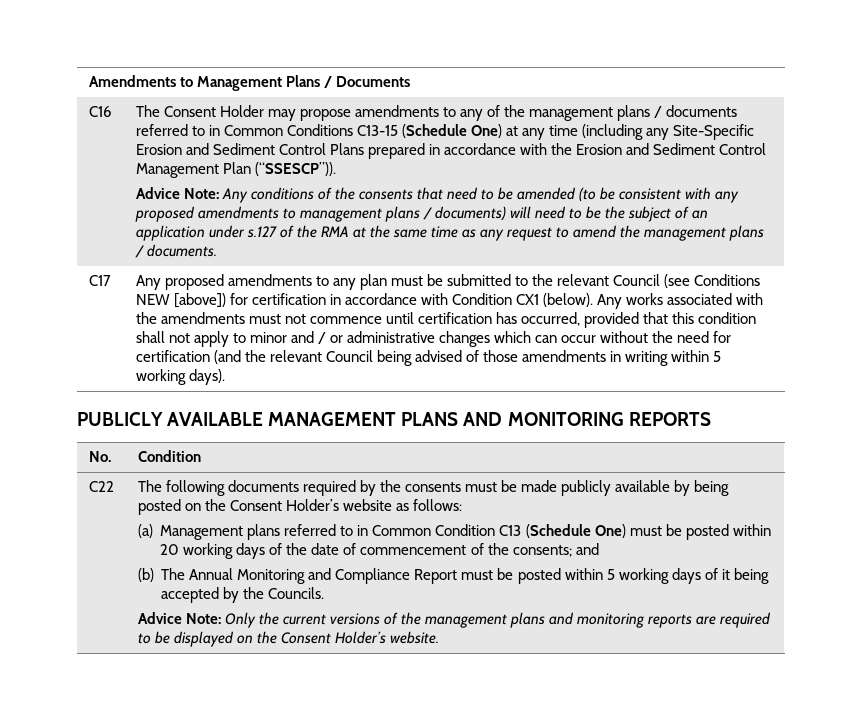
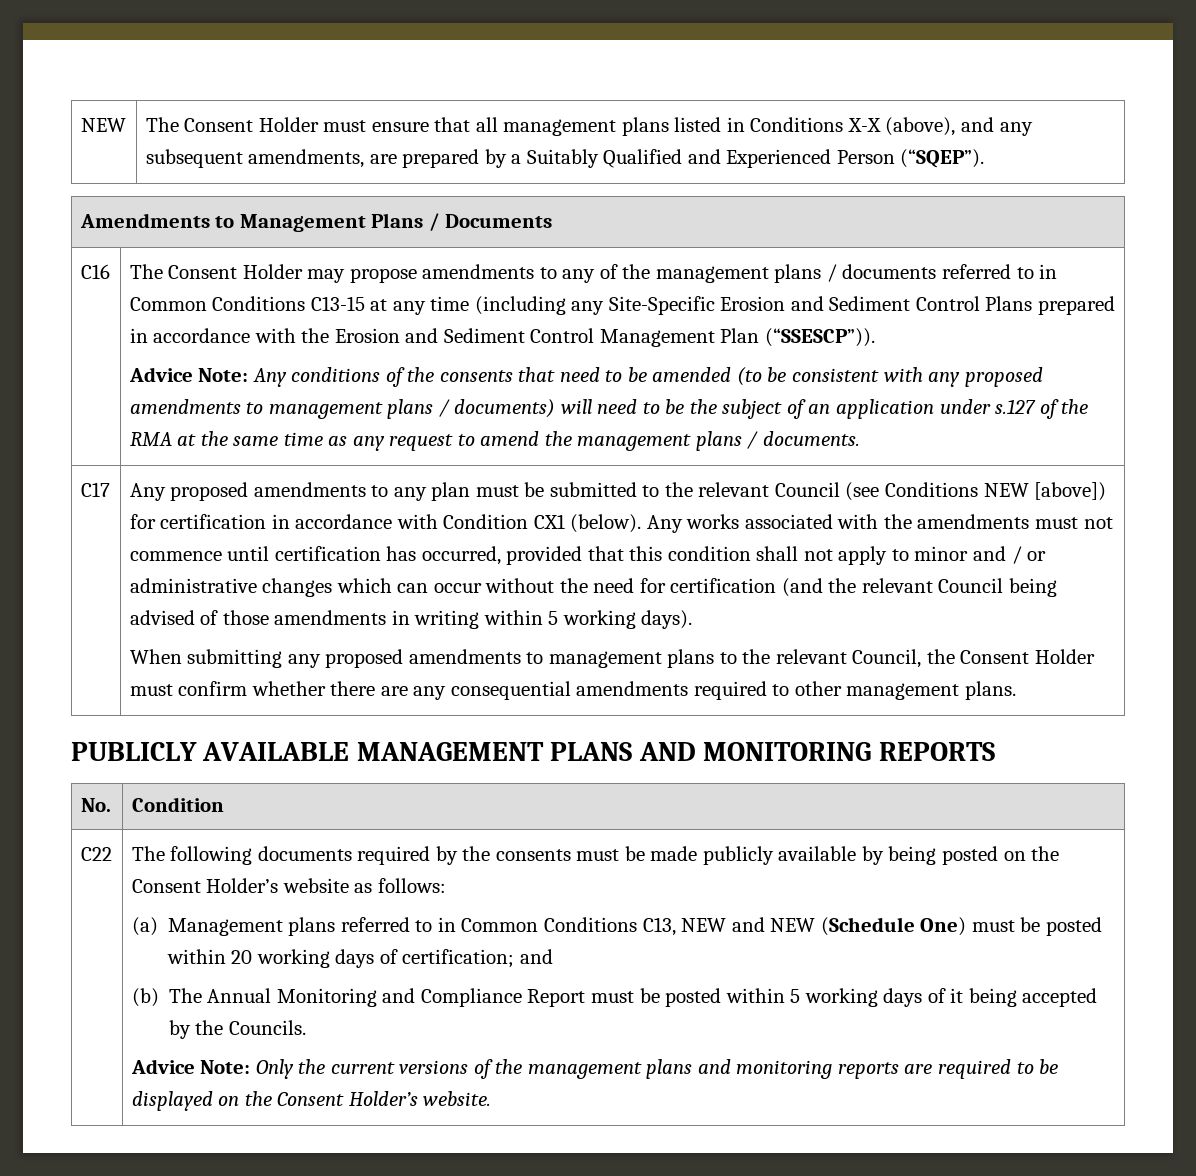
+ NEW | The Consent Holder must ensure that all management plans listed in Conditions X-X (above), and any subsequent amendments, are prepared by a Suitably Qualified and Experienced Person (“SQEP”).
- The Consent Holder may propose amendments to any of the management plans / documents referred to in Common Conditions C13-15 (Schedule One) at any time (including any Site-Specific Erosion and Sediment Control Plans prepared in accordance with the Erosion and Sediment Control Management Plan (“SSESCP”)).
+ The Consent Holder may propose amendments to any of the management plans / documents referred to in Common Conditions C13-15 at any time (including any Site-Specific Erosion and Sediment Control Plans prepared in accordance with the Erosion and Sediment Control Management Plan (“SSESCP”)).
+ When submitting any proposed amendments to management plans to the relevant Council, the Consent Holder must confirm whether there are any consequential amendments required to other management plans.
- (a) Management plans referred to in Common Condition C13 (Schedule One) must be posted within 20 working days of the date of commencement of the consents; and
+ (a) Management plans referred to in Common Conditions C13, NEW and NEW (Schedule One) must be posted within 20 working days of certification; and

